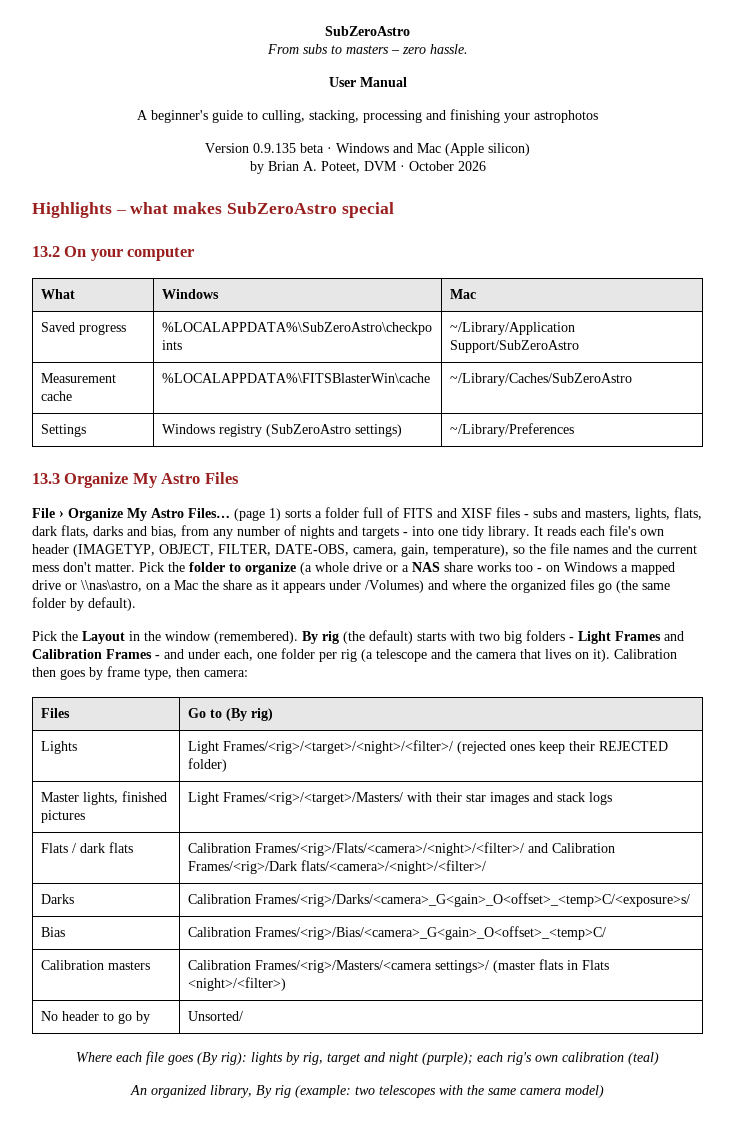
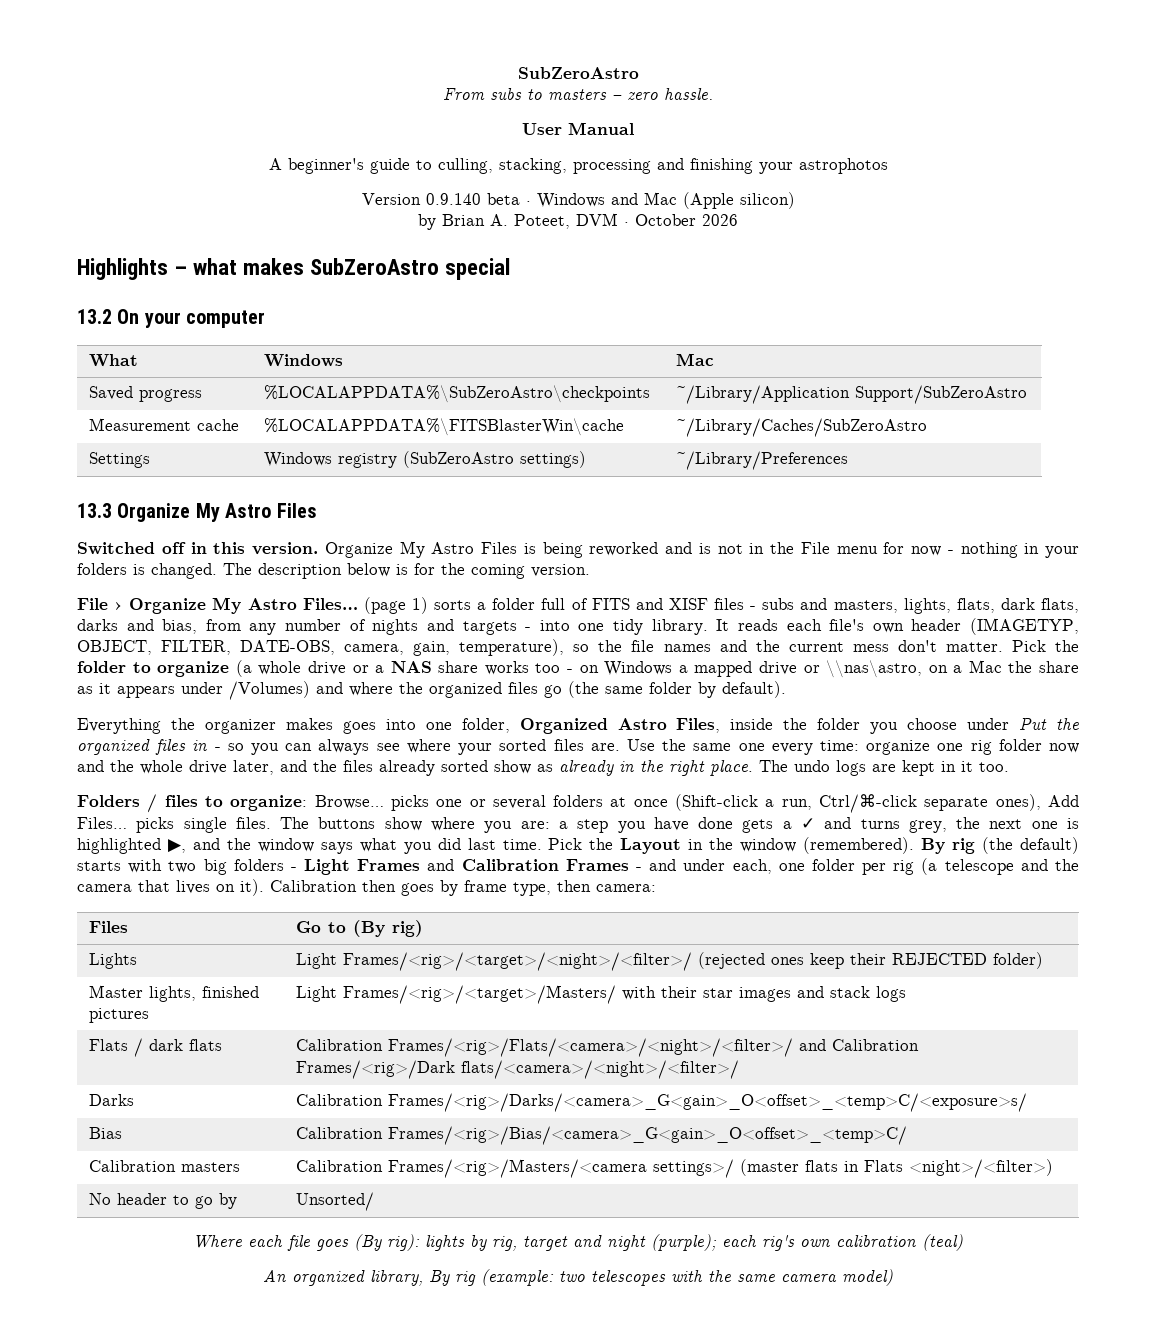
- Version 0.9.135 beta · Windows and Mac (Apple silicon)
+ Version 0.9.140 beta · Windows and Mac (Apple silicon)
+ Switched off in this version. Organize My Astro Files is being reworked and is not in the File menu for now - nothing in your folders is changed. The description below is for the coming version.
+ Everything the organizer makes goes into one folder, Organized Astro Files, inside the folder you choose under Put the organized files in - so you can always see where your sorted files are. Use the same one every time: organize one rig folder now and the whole drive later, and the files already sorted show as already in the right place. The undo logs are kept in it too.
+ Folders / files to organize: Browse… picks one or several folders at once (Shift-click a run, Ctrl/⌘-click separate ones), Add Files… picks single files. The buttons show where you are: a step you have done gets a ✓ and turns grey, the next one is highlighted ▶, and the window says what you did last time.

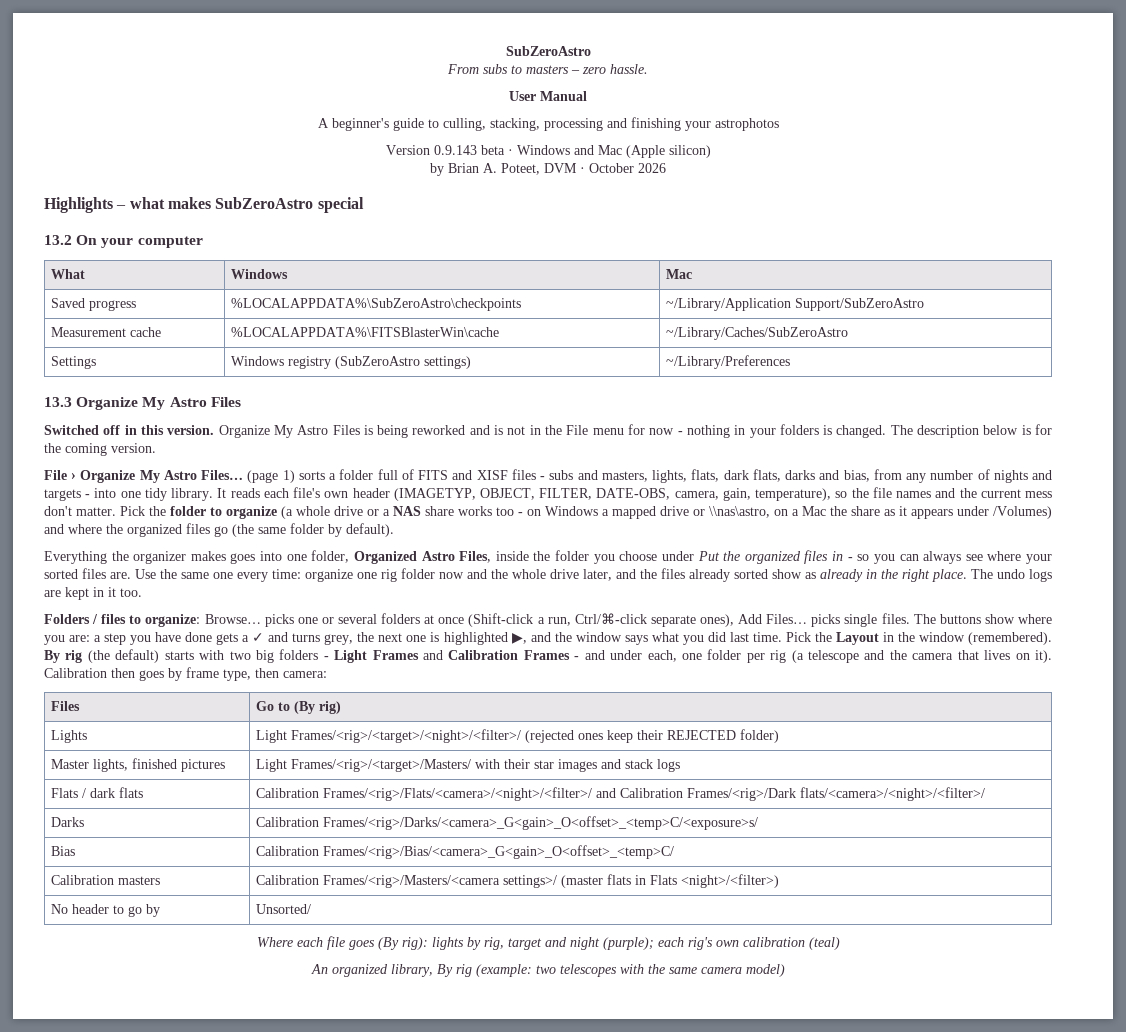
- Version 0.9.140 beta · Windows and Mac (Apple silicon)
+ Version 0.9.143 beta · Windows and Mac (Apple silicon)

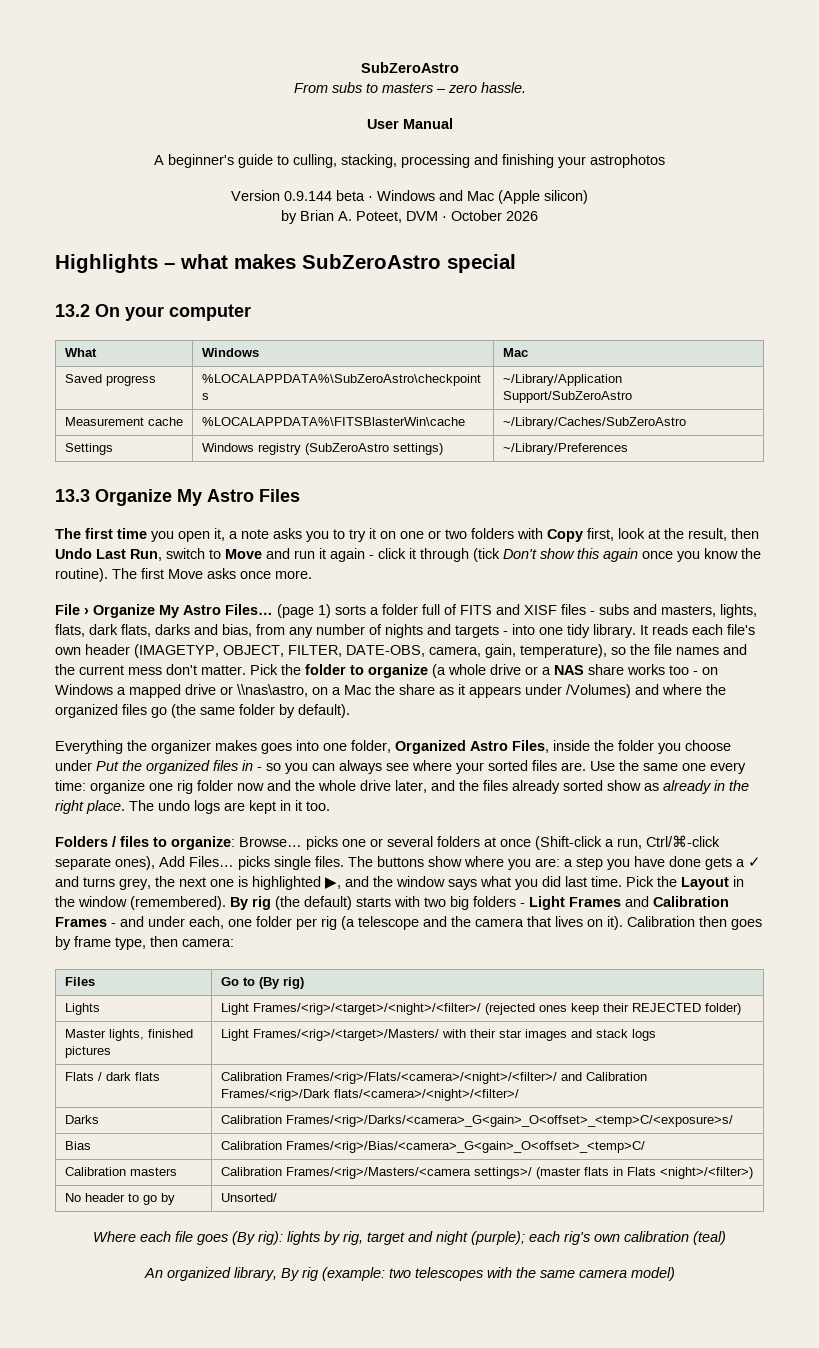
- Version 0.9.143 beta · Windows and Mac (Apple silicon)
+ Version 0.9.144 beta · Windows and Mac (Apple silicon)
- Switched off in this version. Organize My Astro Files is being reworked and is not in the File menu for now - nothing in your folders is changed. The description below is for the coming version.
+ The first time you open it, a note asks you to try it on one or two folders with Copy first, look at the result, then Undo Last Run, switch to Move and run it again - click it through (tick Don't show this again once you know the routine). The first Move asks once more.

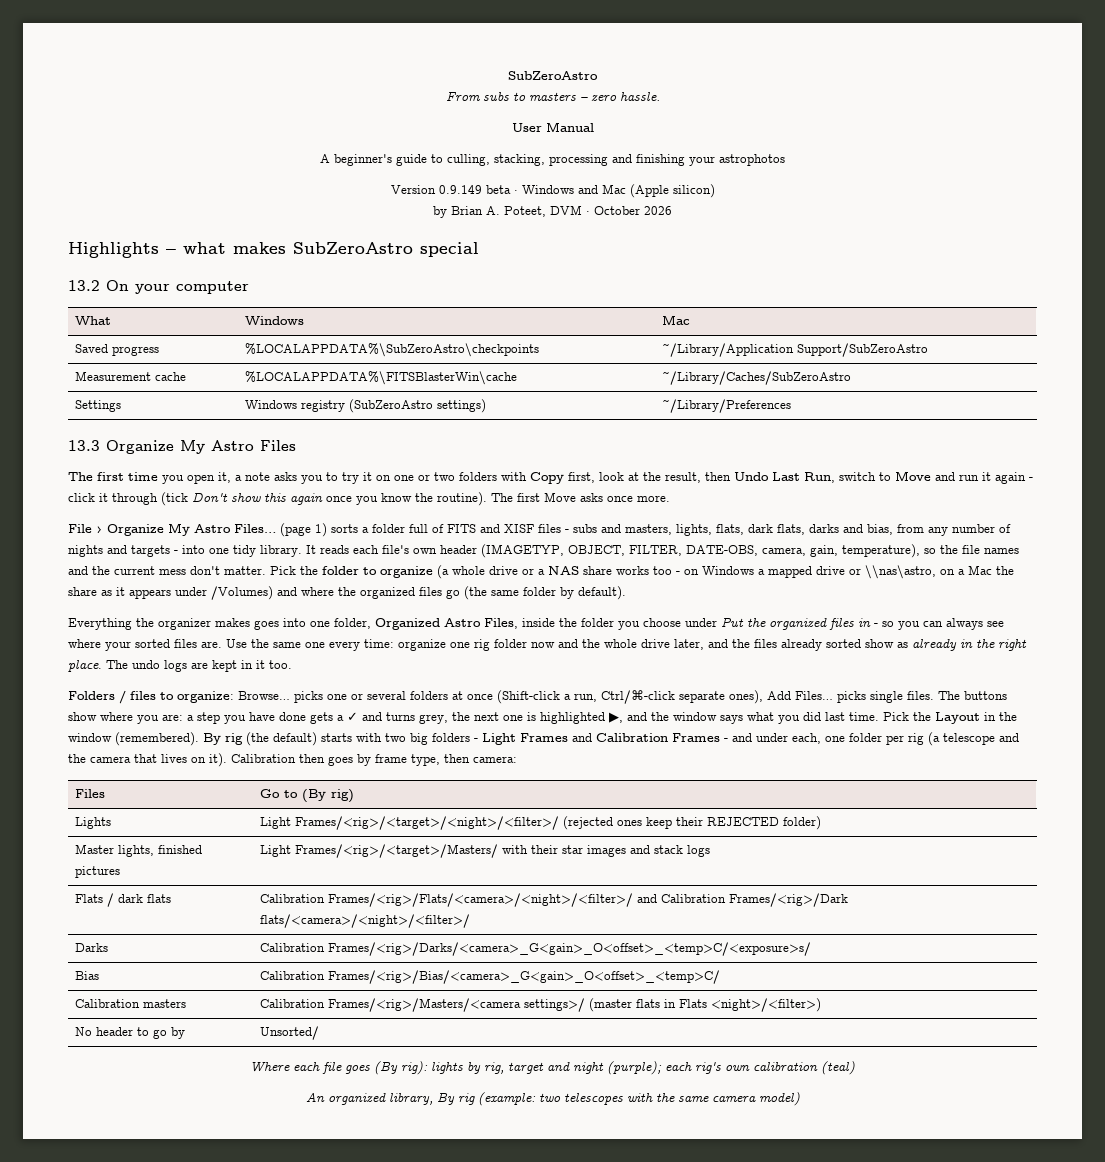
- Version 0.9.144 beta · Windows and Mac (Apple silicon)
+ Version 0.9.149 beta · Windows and Mac (Apple silicon)

